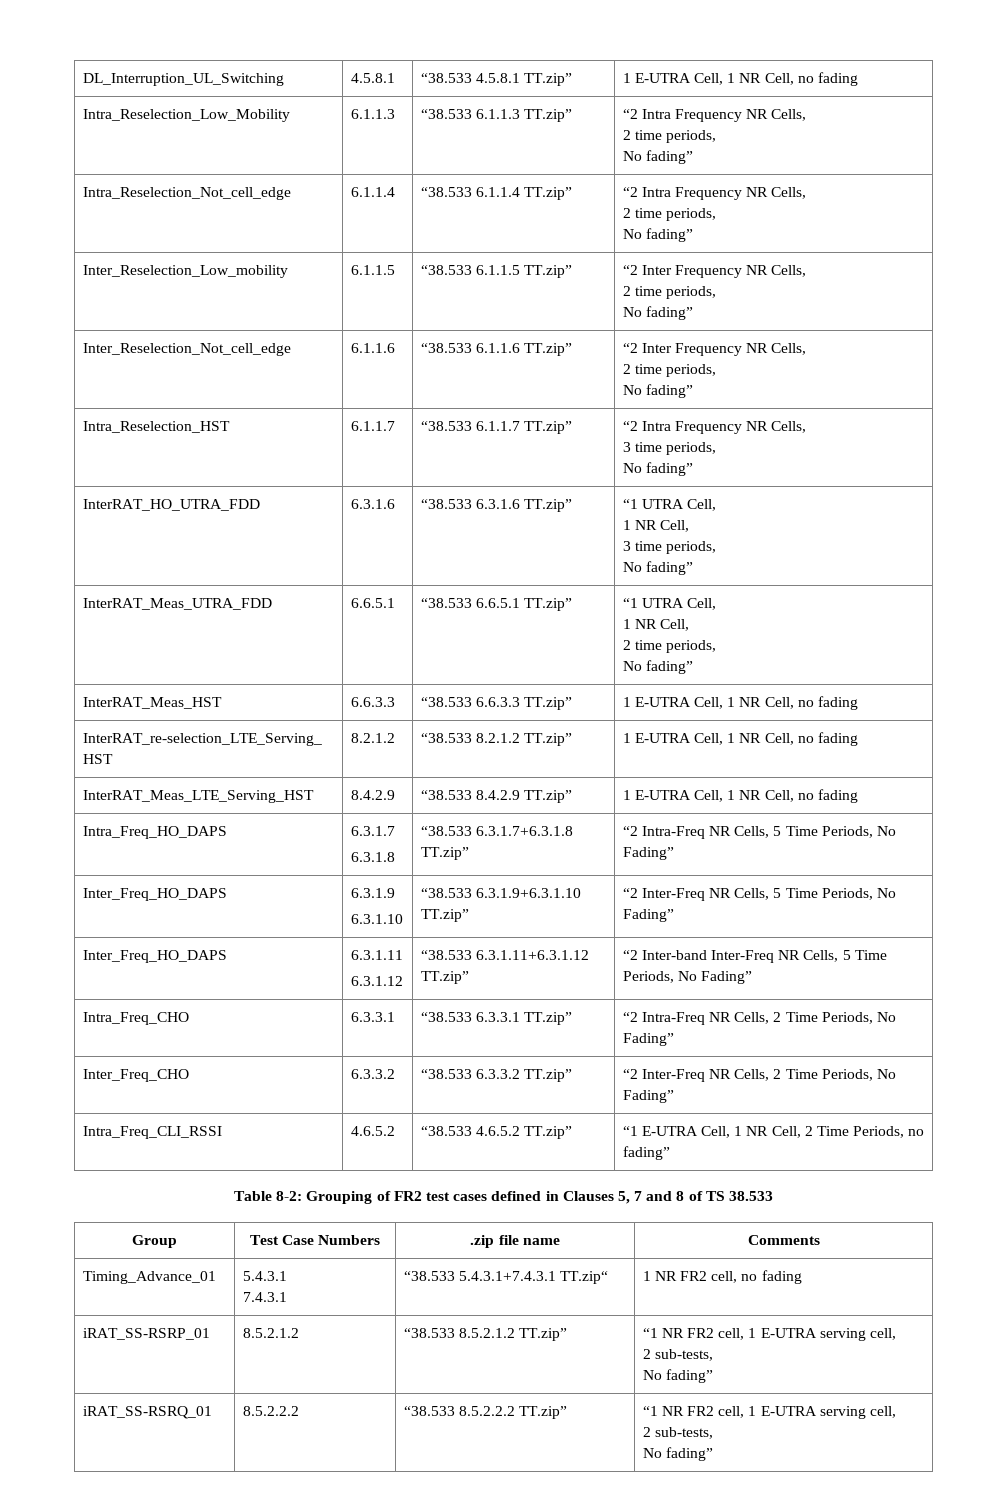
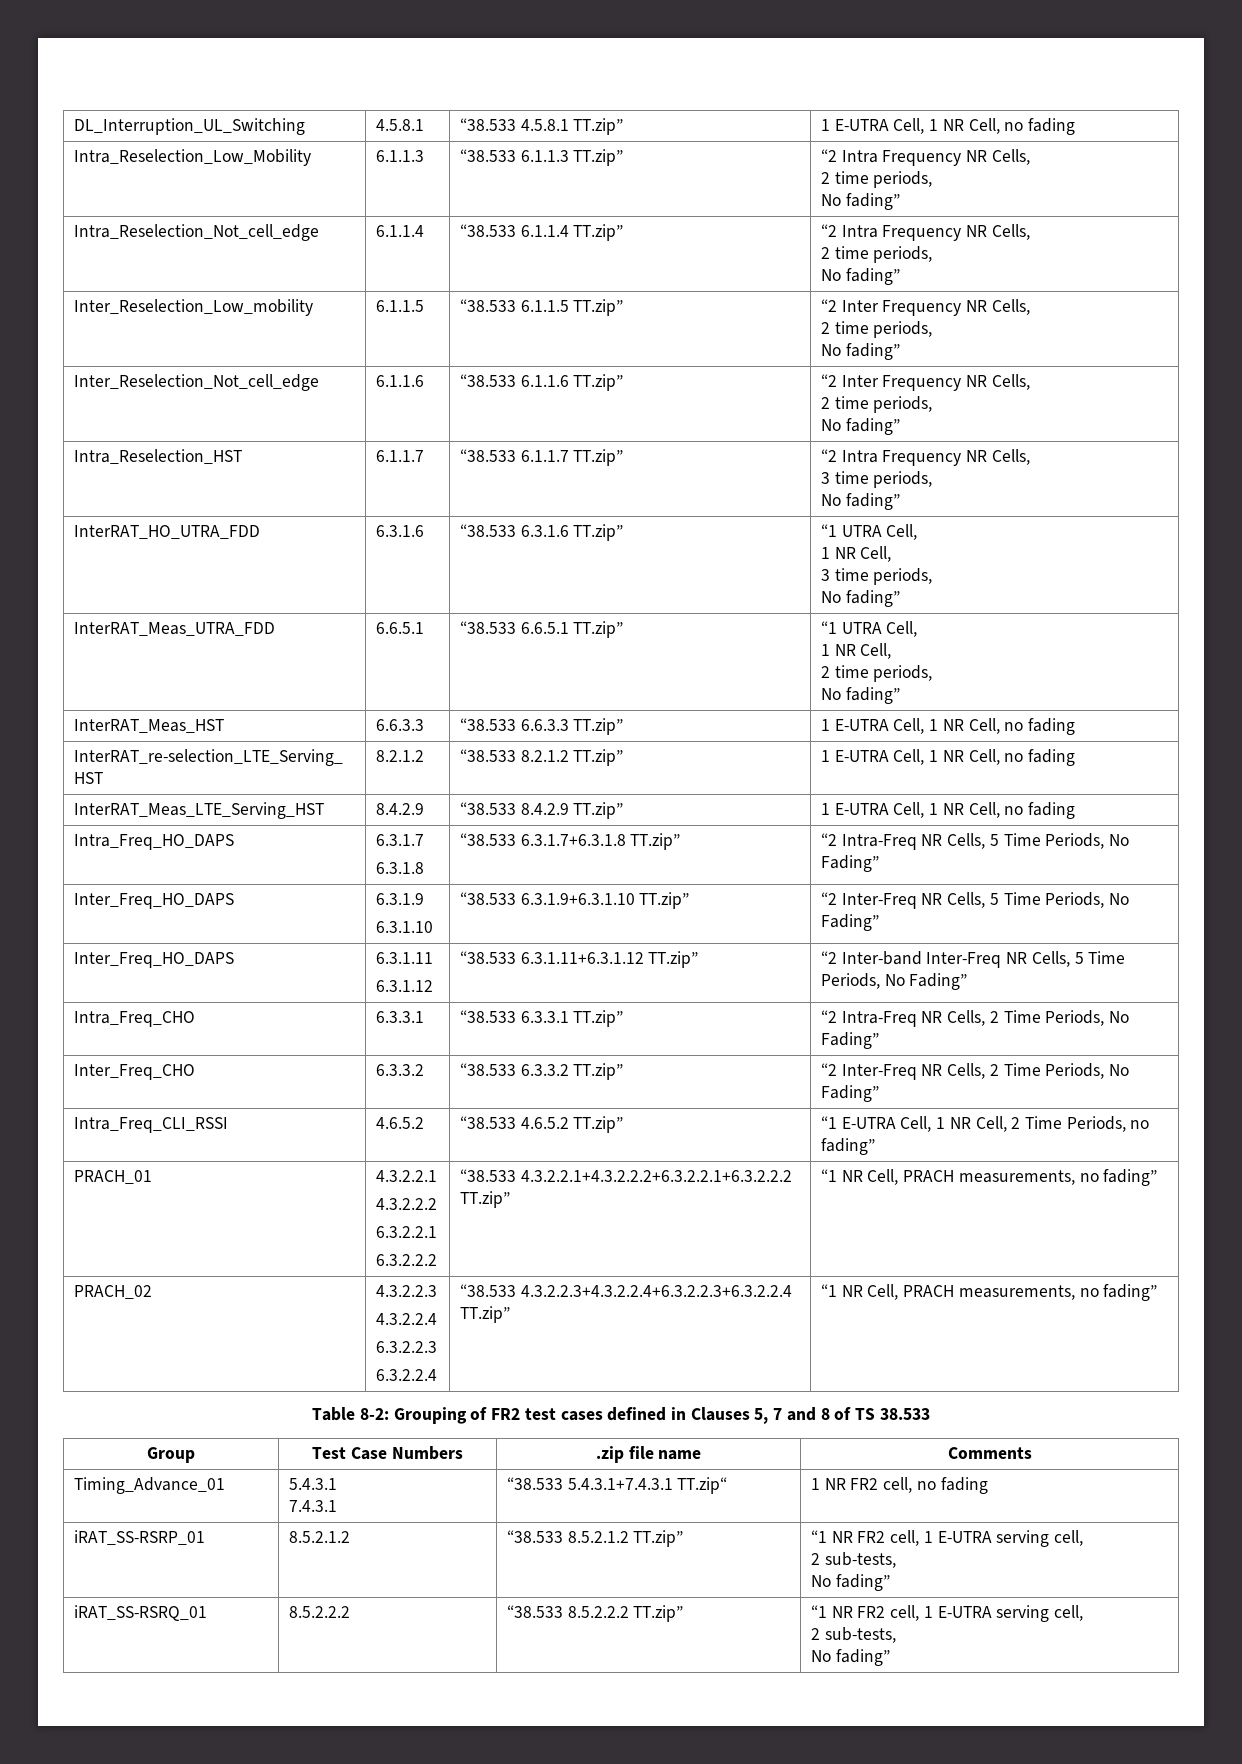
+ PRACH_01 | 4.3.2.2.1
+ 4.3.2.2.2
+ 6.3.2.2.1
+ 6.3.2.2.2 | “38.533 4.3.2.2.1+4.3.2.2.2+6.3.2.2.1+6.3.2.2.2 TT.zip” | “1 NR Cell, PRACH measurements, no fading”
+ PRACH_02 | 4.3.2.2.3
+ 4.3.2.2.4
+ 6.3.2.2.3
+ 6.3.2.2.4 | “38.533 4.3.2.2.3+4.3.2.2.4+6.3.2.2.3+6.3.2.2.4 TT.zip” | “1 NR Cell, PRACH measurements, no fading”

